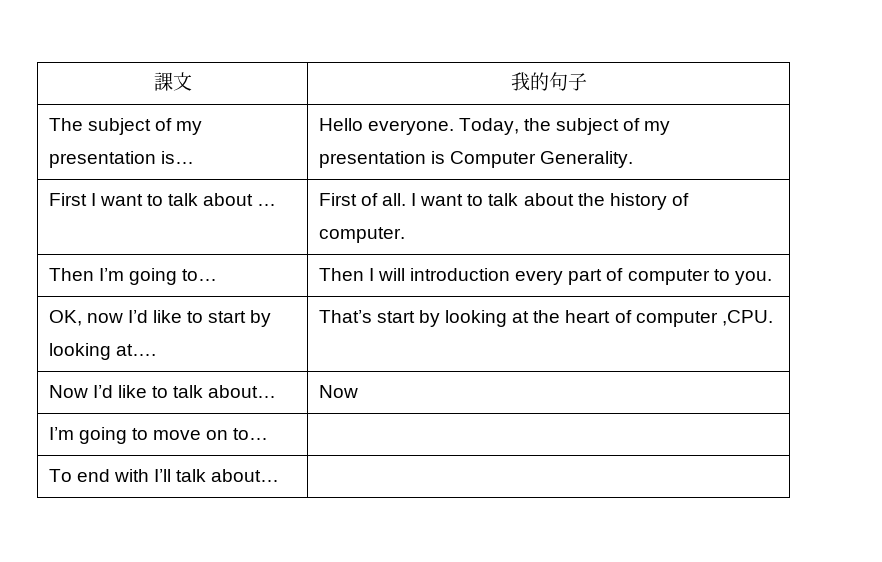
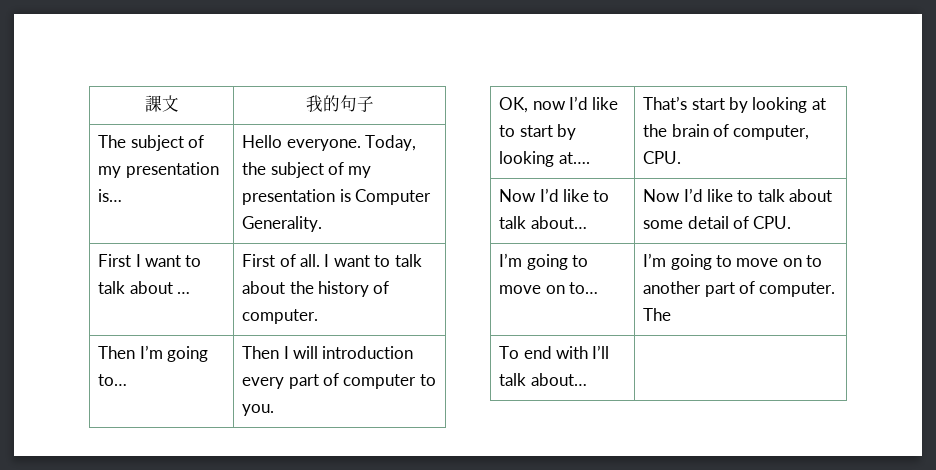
- OK, now I’d like to start by looking at…. | That’s start by looking at the heart of computer ,CPU.
+ OK, now I’d like to start by looking at…. | That’s start by looking at the brain of computer, CPU.
- Now I’d like to talk about… | Now
+ Now I’d like to talk about… | Now I’d like to talk about some detail of CPU.
- I’m going to move on to… |
+ I’m going to move on to… | I’m going to move on to another part of computer. The

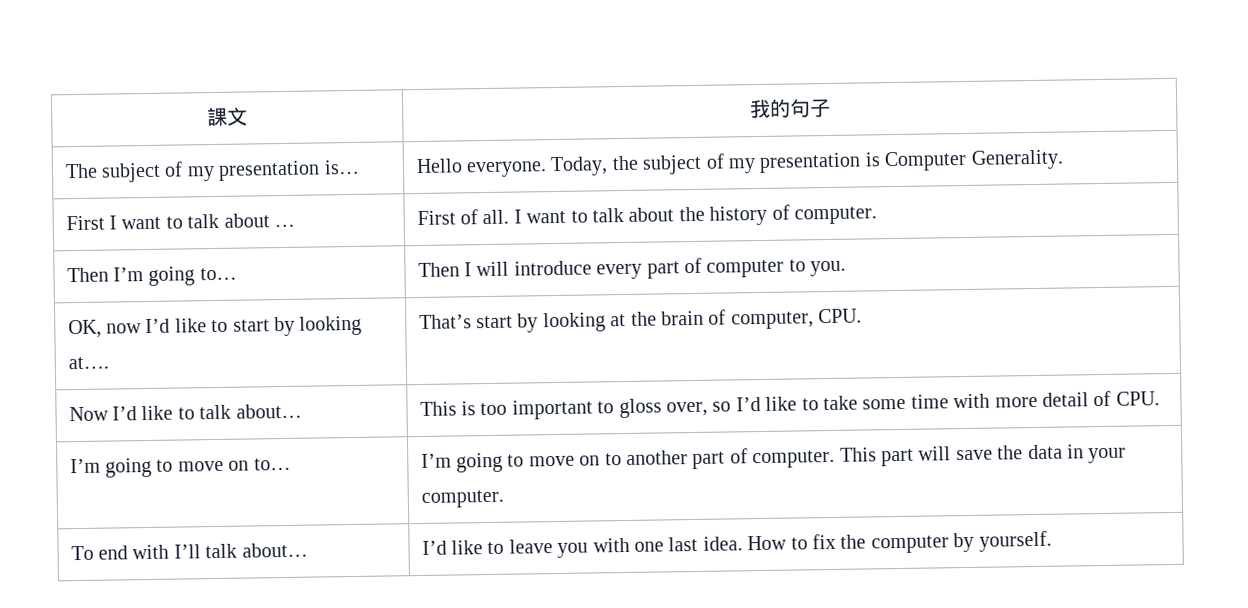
- Then I’m going to… | Then I will introduction every part of computer to you.
+ Then I’m going to… | Then I will introduce every part of computer to you.
- Now I’d like to talk about… | Now I’d like to talk about some detail of CPU.
+ Now I’d like to talk about… | This is too important to gloss over, so I’d like to take some time with more detail of CPU.
- I’m going to move on to… | I’m going to move on to another part of computer. The
+ I’m going to move on to… | I’m going to move on to another part of computer. This part will save the data in your computer.
- To end with I’ll talk about… |
+ To end with I’ll talk about… | I’d like to leave you with one last idea. How to fix the computer by yourself.

